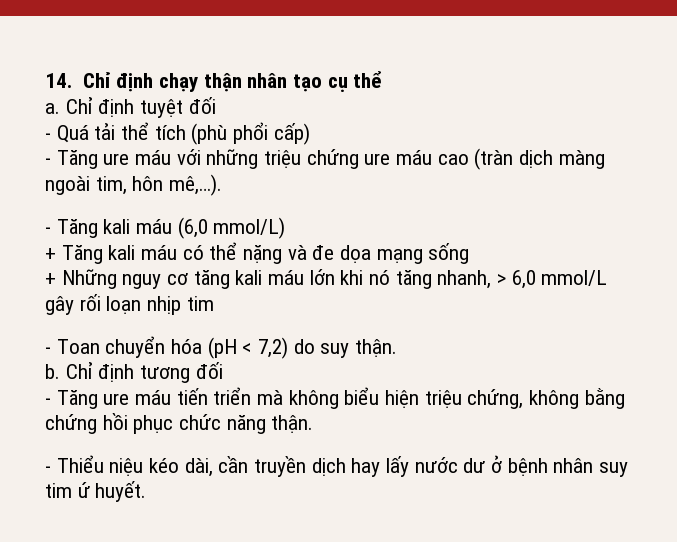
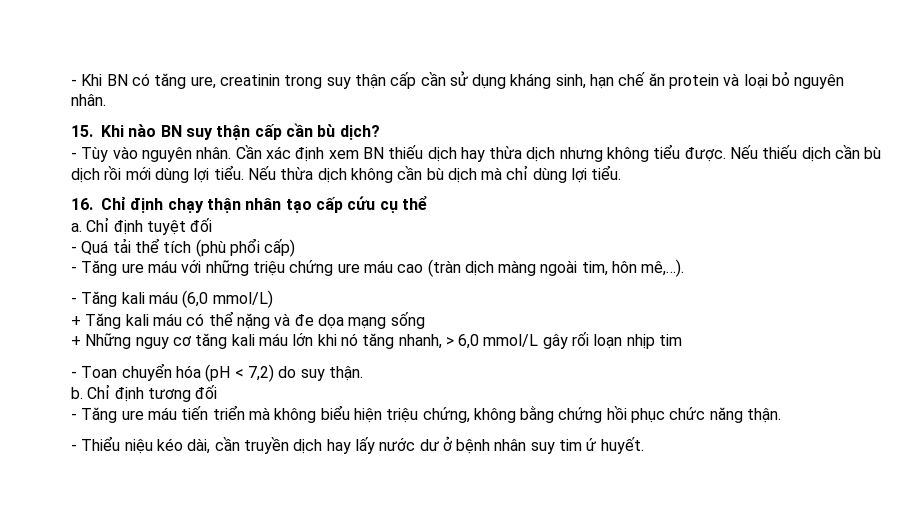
- 14. Chỉ định chạy thận nhân tạo cụ thể
+ - Khi BN có tăng ure, creatinin trong suy thận cấp cần sử dụng kháng sinh, hạn chế ăn protein và loại bỏ nguyên nhân.
+ 15. Khi nào BN suy thận cấp cần bù dịch?
+ - Tùy vào nguyên nhân. Cần xác định xem BN thiếu dịch hay thừa dịch nhưng không tiểu được. Nếu thiếu dịch cần bù dịch rồi mới dùng lợi tiểu. Nếu thừa dịch không cần bù dịch mà chỉ dùng lợi tiểu.
+ 16. Chỉ định chạy thận nhân tạo cấp cứu cụ thể

